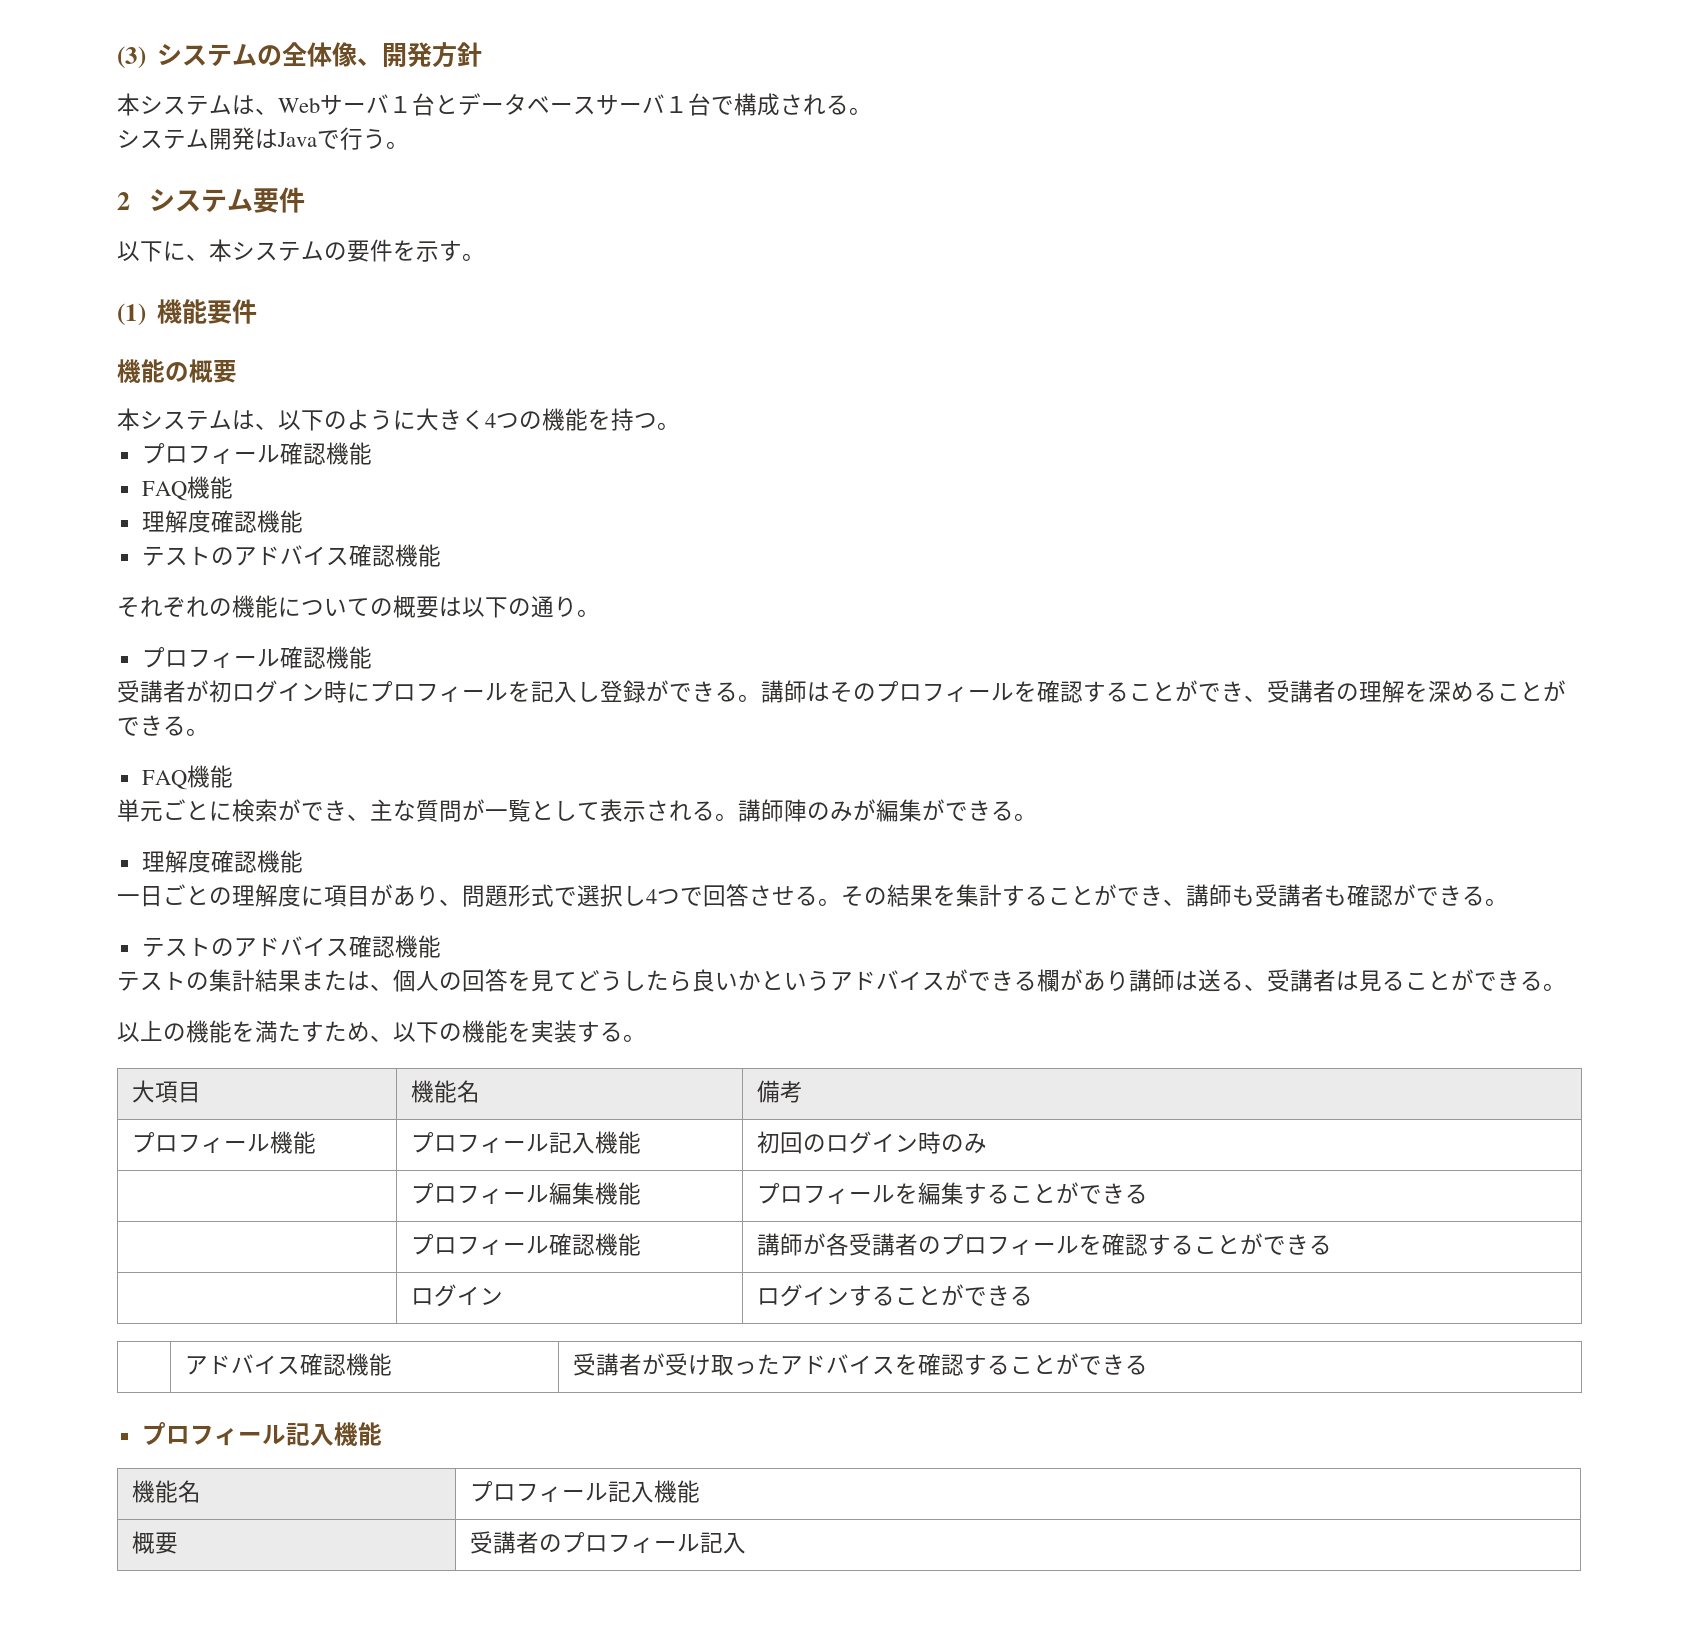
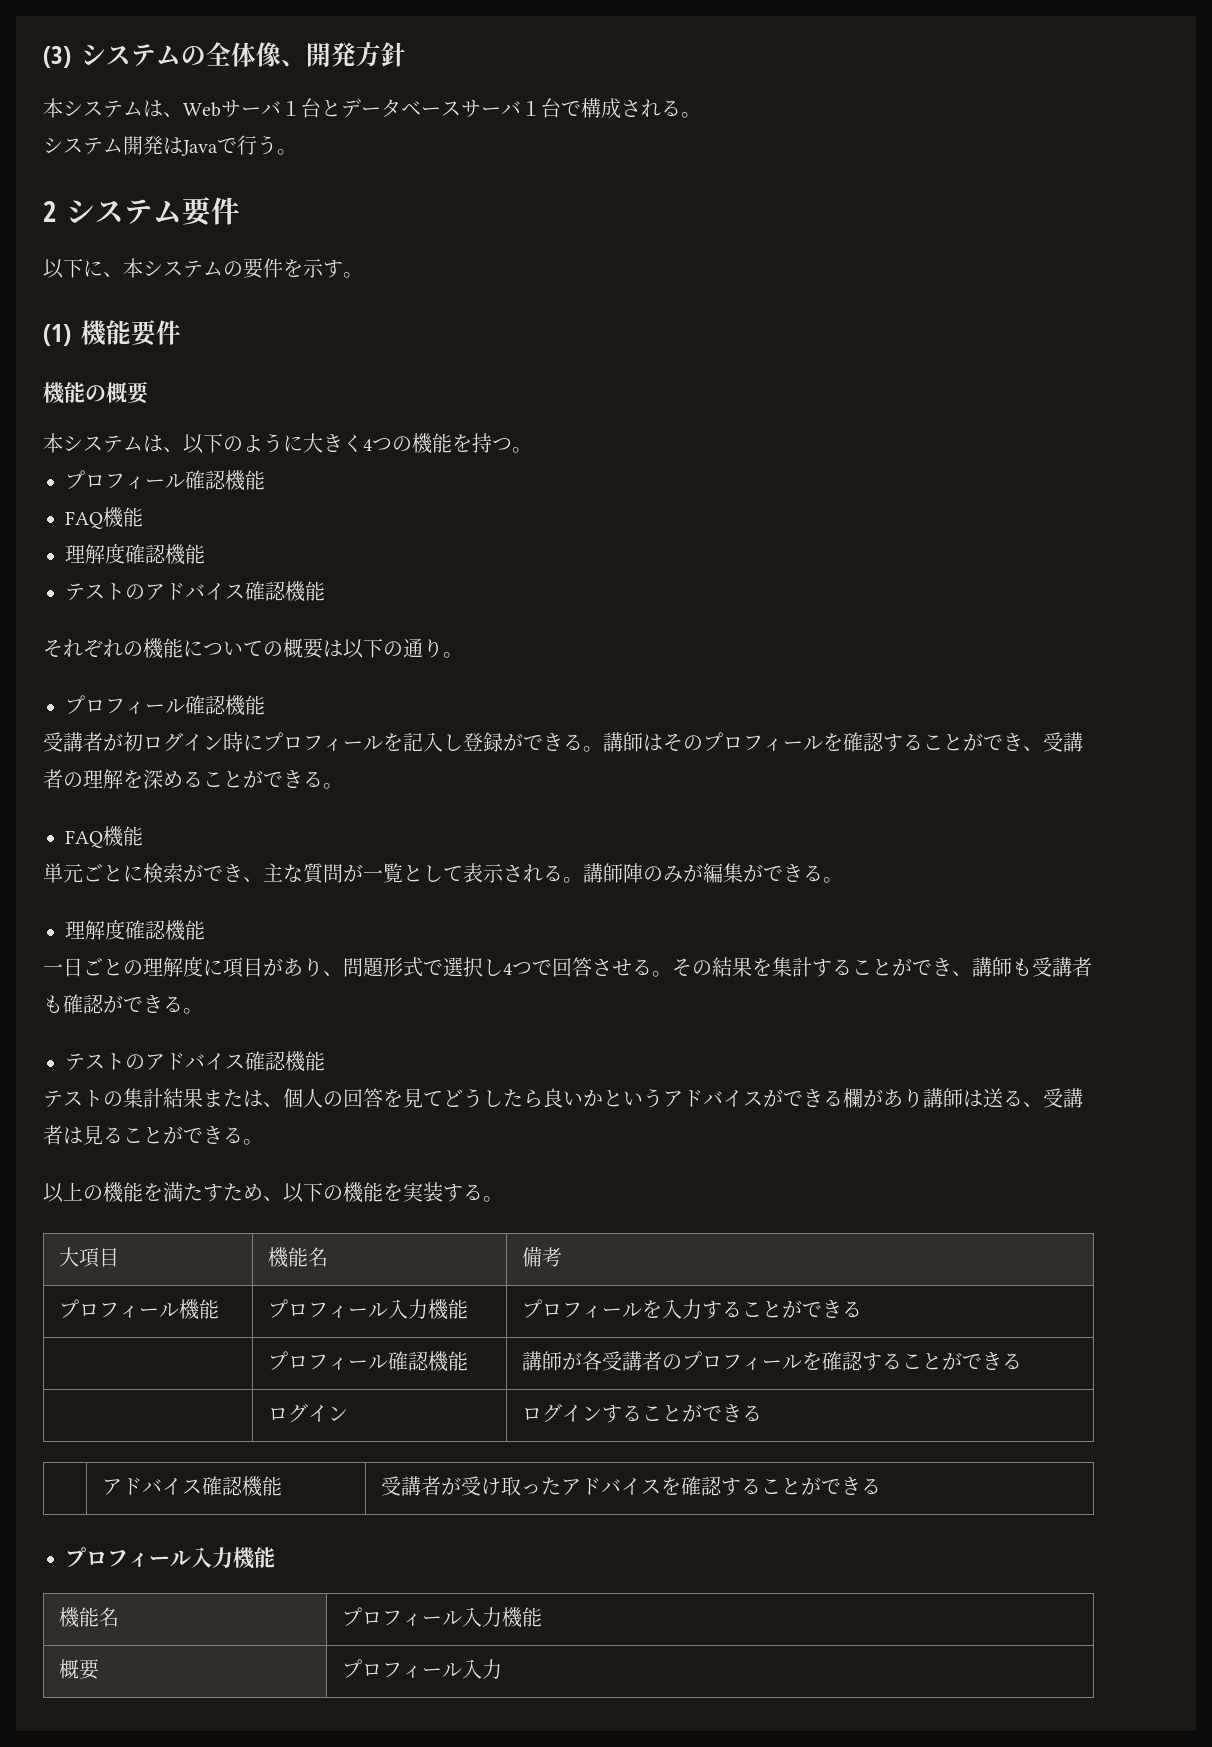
- プロフィール機能 | プロフィール記入機能 | 初回のログイン時のみ
- | プロフィール編集機能 | プロフィールを編集することができる
+ プロフィール機能 | プロフィール入力機能 | プロフィールを入力することができる
  | アドバイス確認機能 | 受講者が受け取ったアドバイスを確認することができる
- プロフィール記入機能
+ プロフィール入力機能
- 機能名 | プロフィール記入機能
+ 機能名 | プロフィール入力機能
- 概要 | 受講者のプロフィール記入
+ 概要 | プロフィール入力

